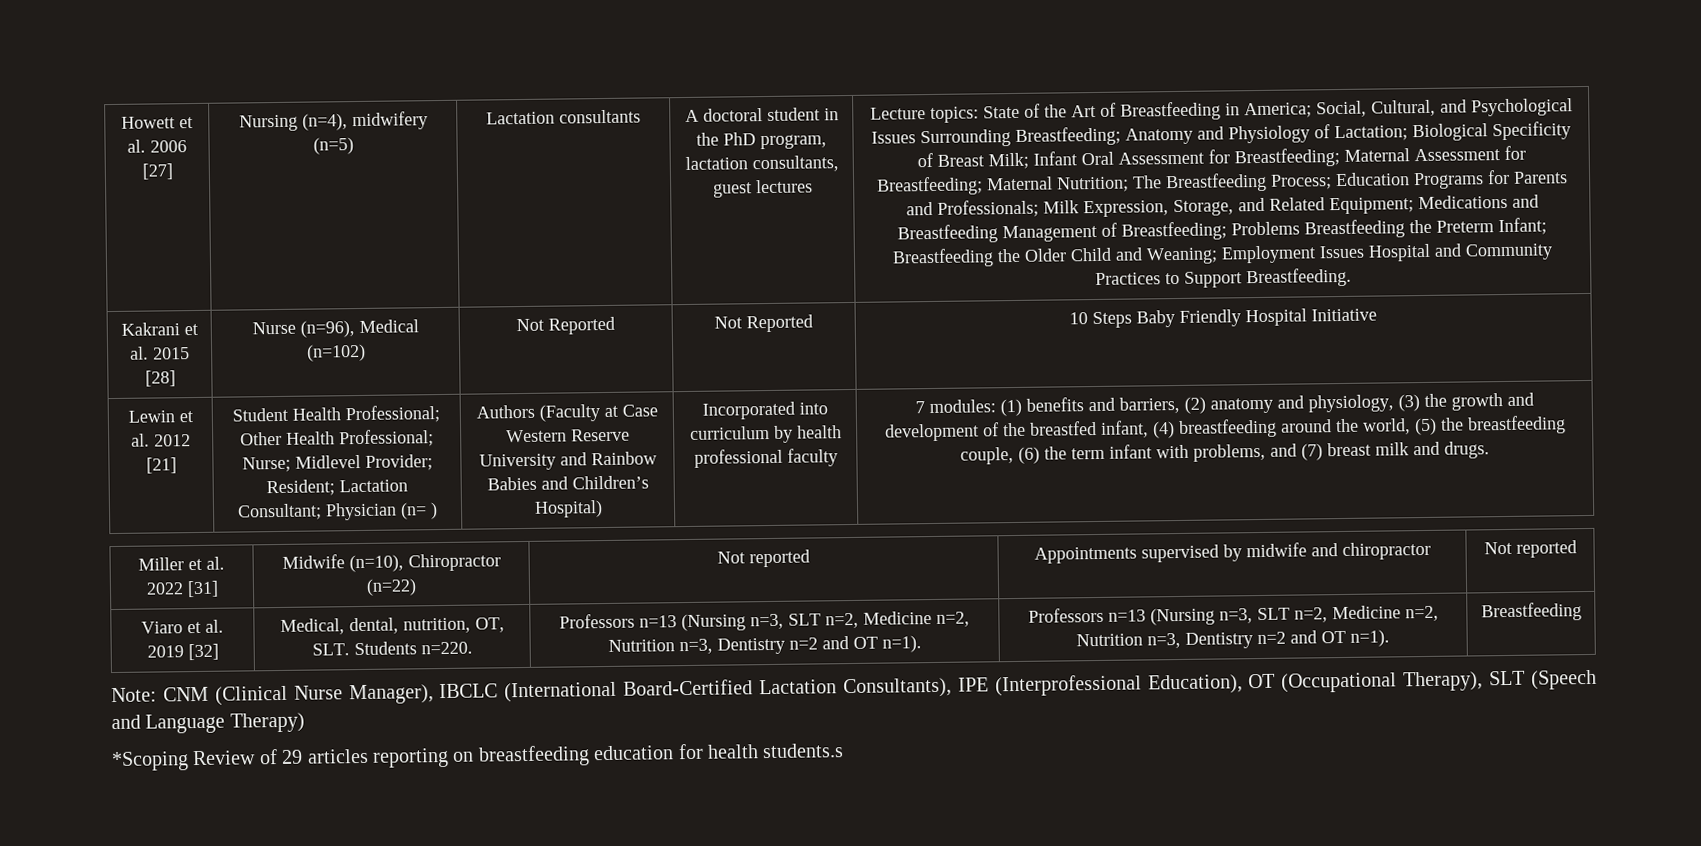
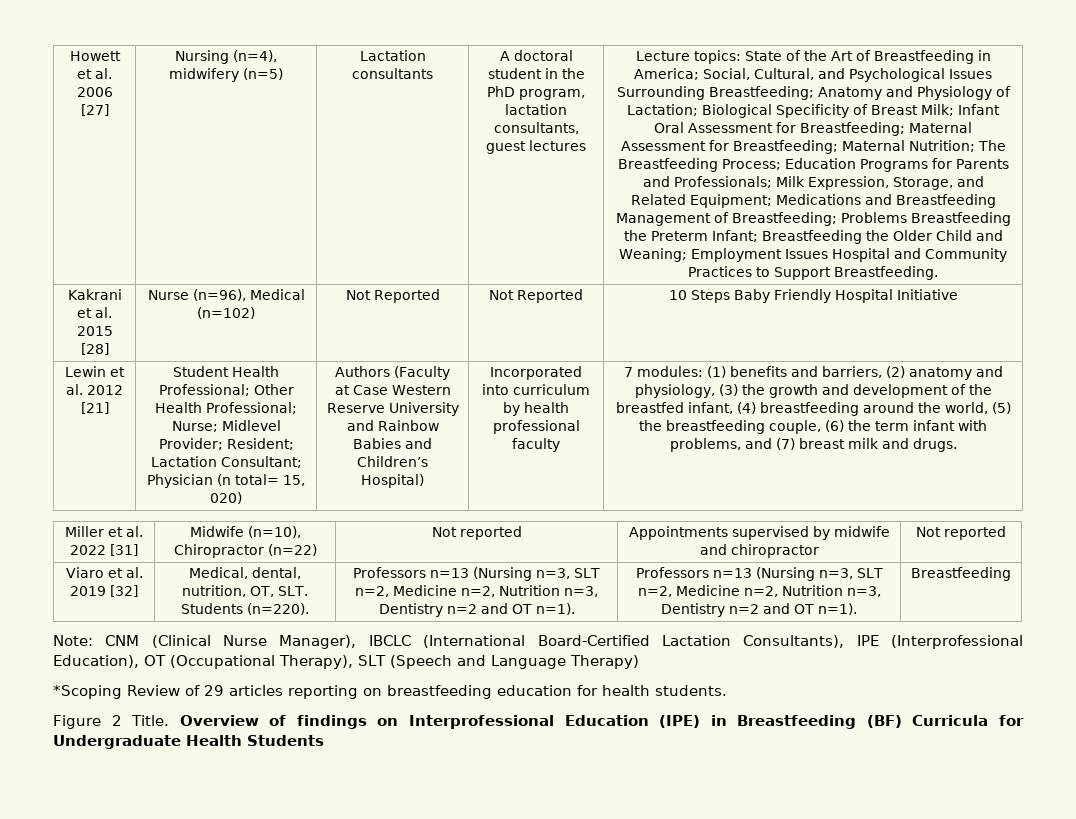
- Student Health Professional; Other Health Professional; Nurse; Midlevel Provider; Resident; Lactation Consultant; Physician (n= )
+ Student Health Professional; Other Health Professional; Nurse; Midlevel Provider; Resident; Lactation Consultant; Physician (n total= 15, 020)
- Medical, dental, nutrition, OT, SLT. Students n=220.
+ Medical, dental, nutrition, OT, SLT. Students (n=220).
- *Scoping Review of 29 articles reporting on breastfeeding education for health students.s
+ *Scoping Review of 29 articles reporting on breastfeeding education for health students.
+ Figure 2 Title. Overview of findings on Interprofessional Education (IPE) in Breastfeeding (BF) Curricula for Undergraduate Health Students

